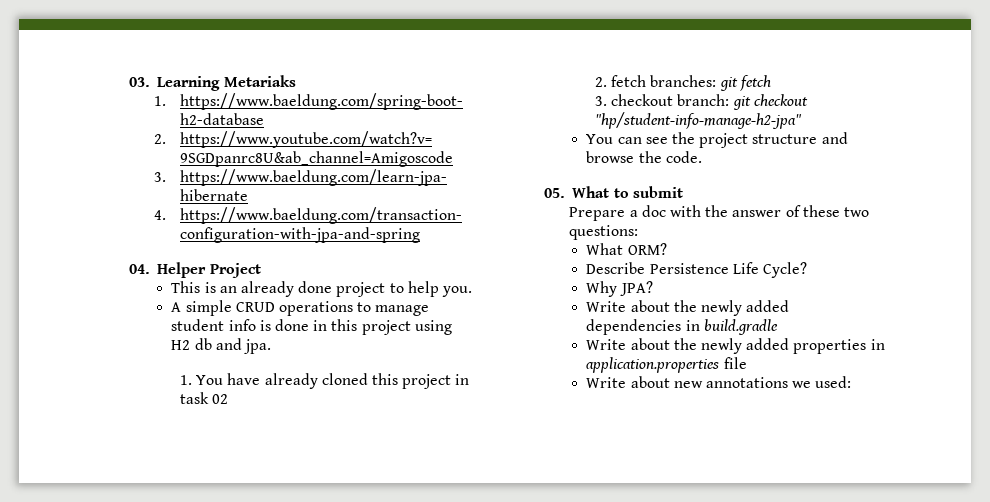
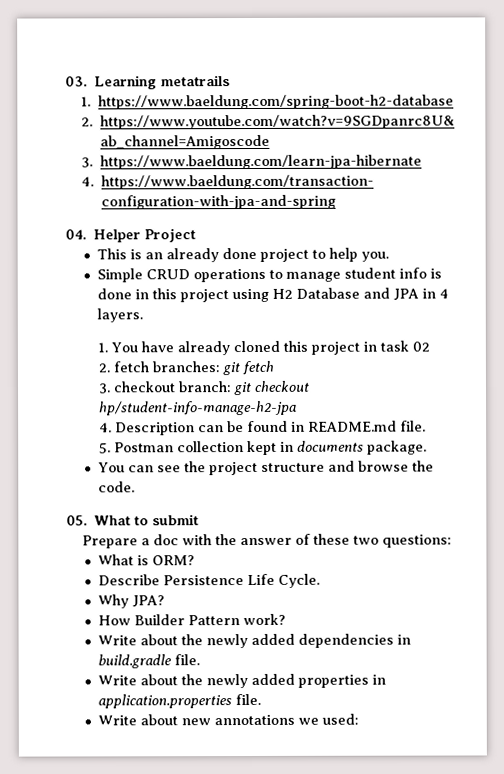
- 03. Learning Metariaks
+ 03. Learning metatrails
- A simple CRUD operations to manage student info is done in this project using H2 db and jpa.
+ Simple CRUD operations to manage student info is done in this project using H2 Database and JPA in 4 layers.
- 3. checkout branch: git checkout "hp/student-info-manage-h2-jpa"
+ 3. checkout branch: git checkout hp/student-info-manage-h2-jpa
+ 4. Description can be found in README.md file.
+ 5. Postman collection kept in documents package.
- What ORM?
+ What is ORM?
- Describe Persistence Life Cycle?
+ Describe Persistence Life Cycle.
+ How Builder Pattern work?
- Write about the newly added dependencies in build.gradle
+ Write about the newly added dependencies in build.gradle file.
- Write about the newly added properties in application.properties file
+ Write about the newly added properties in application.properties file.

